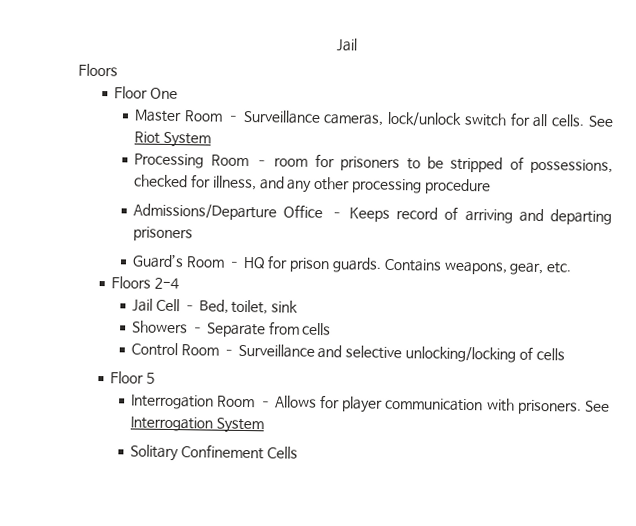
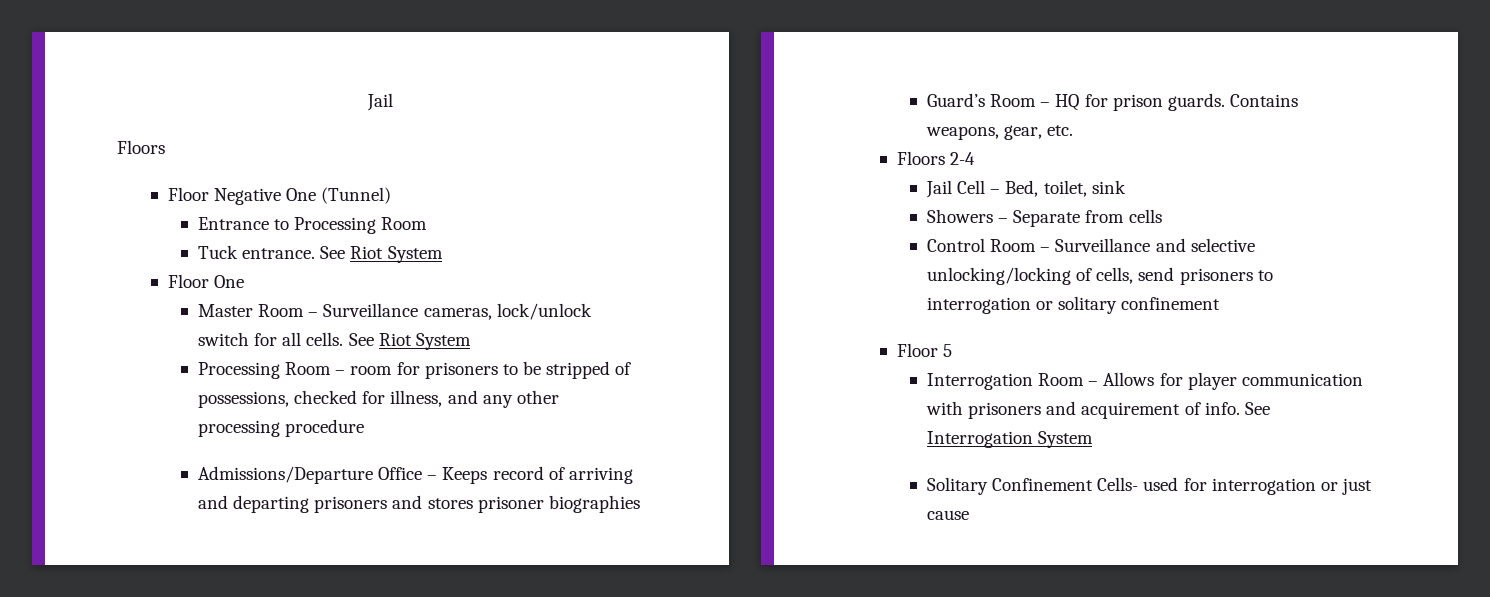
+ Floor Negative One (Tunnel)
+ Entrance to Processing Room
+ Tuck entrance. See Riot System
- Admissions/Departure Office – Keeps record of arriving and departing prisoners
+ Admissions/Departure Office – Keeps record of arriving and departing prisoners and stores prisoner biographies
- Control Room – Surveillance and selective unlocking/locking of cells
+ Control Room – Surveillance and selective unlocking/locking of cells, send prisoners to interrogation or solitary confinement
- Interrogation Room – Allows for player communication with prisoners.
+ Interrogation Room – Allows for player communication with prisoners and acquirement of info.
- Solitary Confinement Cells
+ Solitary Confinement Cells- used for interrogation or just cause

